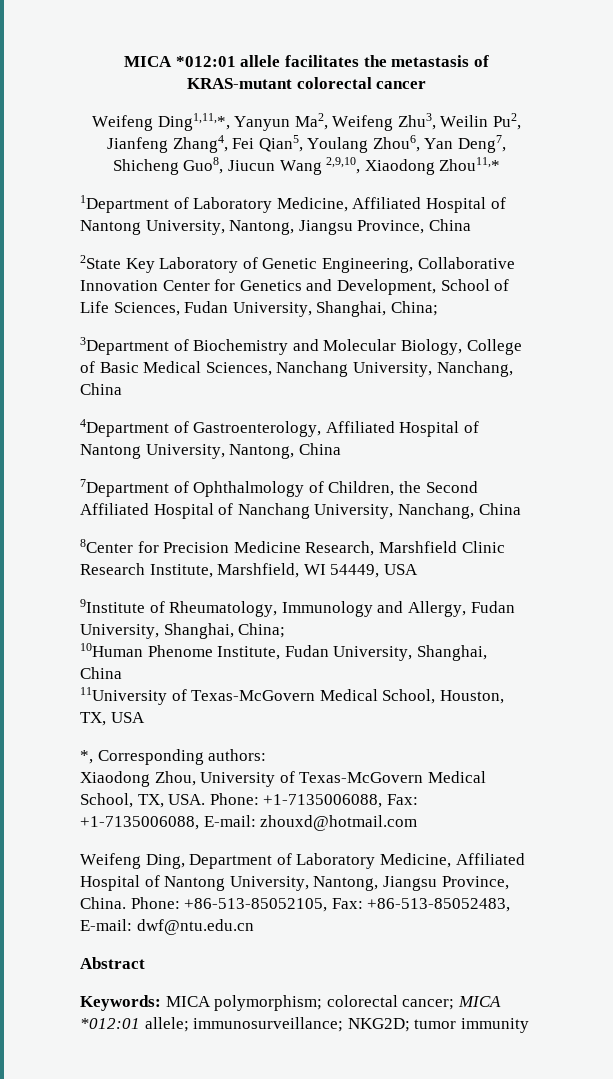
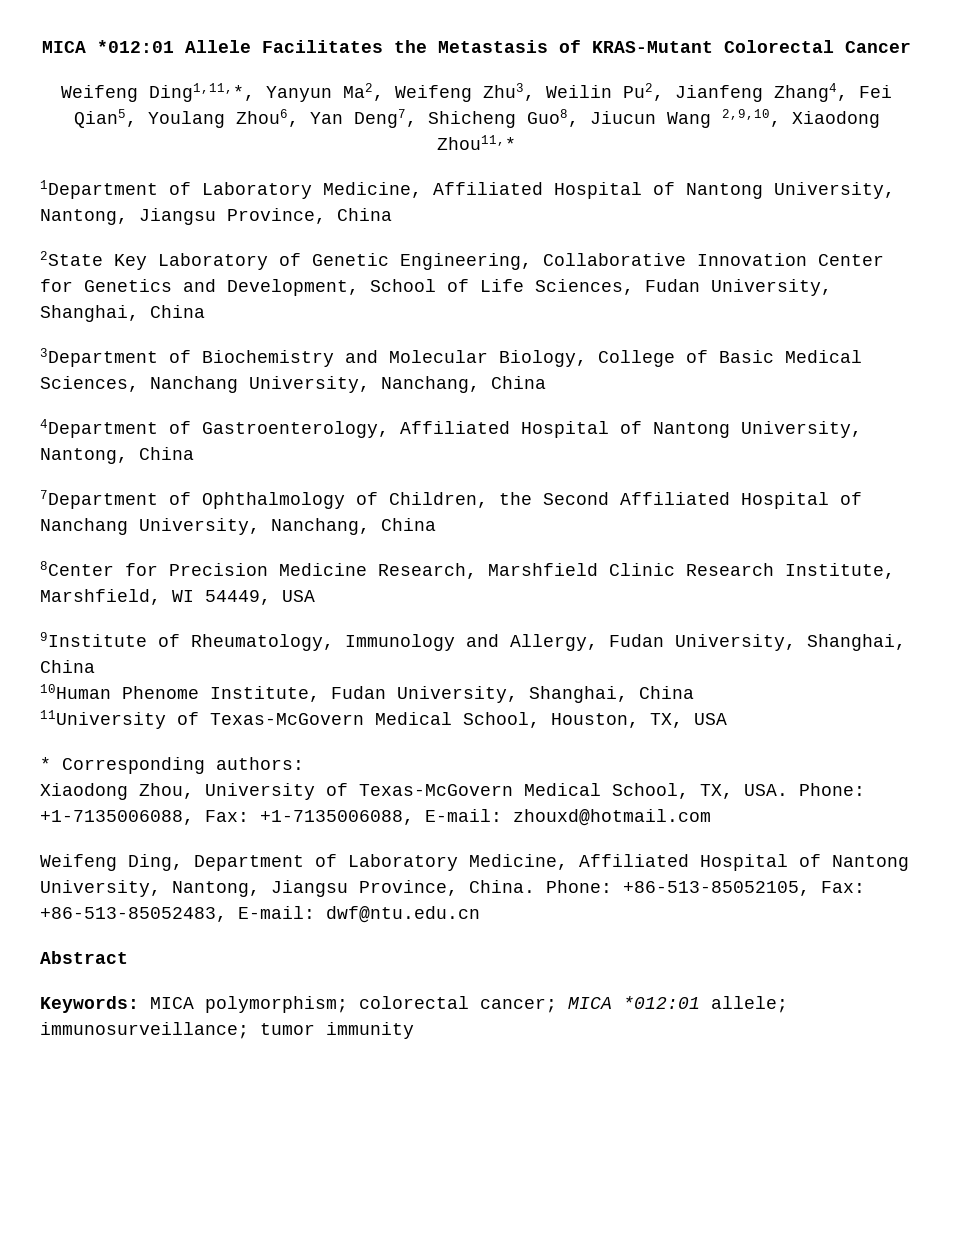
- MICA *012:01 allele facilitates the metastasis of KRAS-mutant colorectal cancer
+ MICA *012:01 Allele Facilitates the Metastasis of KRAS-Mutant Colorectal Cancer
- 2State Key Laboratory of Genetic Engineering, Collaborative Innovation Center for Genetics and Development, School of Life Sciences, Fudan University, Shanghai, China;
+ 2State Key Laboratory of Genetic Engineering, Collaborative Innovation Center for Genetics and Development, School of Life Sciences, Fudan University, Shanghai, China
- 9Institute of Rheumatology, Immunology and Allergy, Fudan University, Shanghai, China;
+ 9Institute of Rheumatology, Immunology and Allergy, Fudan University, Shanghai, China
- *, Corresponding authors:
+ * Corresponding authors:
- Keywords: MICA polymorphism; colorectal cancer; MICA *012:01 allele; immunosurveillance; NKG2D; tumor immunity
+ Keywords: MICA polymorphism; colorectal cancer; MICA *012:01 allele; immunosurveillance; tumor immunity

